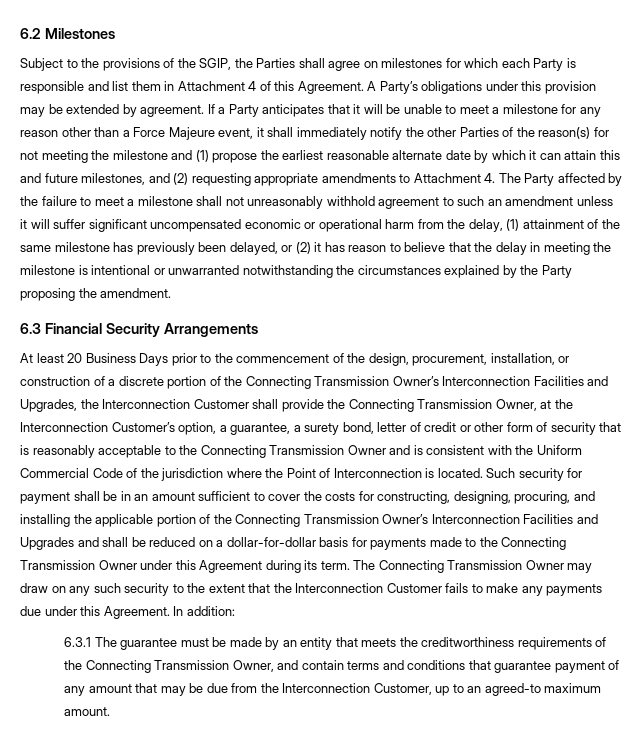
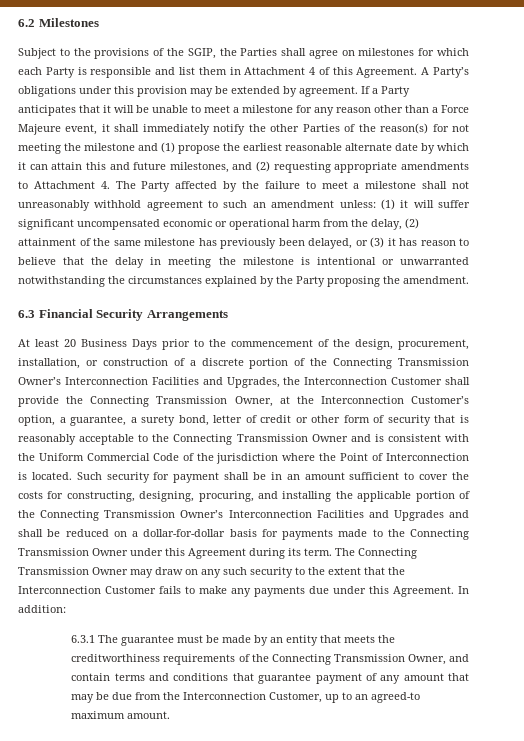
- If a Party anticipates that it will be unable to meet a milestone for any reason other than a Force Majeure event, it shall immediately notify the other Parties of the reason(s) for not meeting the milestone and (1) propose the earliest reasonable alternate date by which it can attain this and future milestones, and (2) requesting appropriate amendments to Attachment 4. The Party affected by the failure to meet a milestone shall not unreasonably withhold agreement to such an amendment unless it will suffer significant uncompensated economic or operational harm from the delay, (1) attainment of the same milestone has previously been delayed, or (2) it has reason to believe that the delay in meeting the milestone is intentional or unwarranted notwithstanding the circumstances explained by the Party proposing the amendment.
+ If a Party anticipates that it will be unable to meet a milestone for any reason other than a Force Majeure event, it shall immediately notify the other Parties of the reason(s) for not meeting the milestone and (1) propose the earliest reasonable alternate date by which it can attain this and future milestones, and (2) requesting appropriate amendments to Attachment 4. The Party affected by the failure to meet a milestone shall not unreasonably withhold agreement to such an amendment unless: (1) it will suffer significant uncompensated economic or operational harm from the delay, (2) attainment of the same milestone has previously been delayed, or (3) it has reason to believe that the delay in meeting the milestone is intentional or unwarranted notwithstanding the circumstances explained by the Party proposing the amendment.

